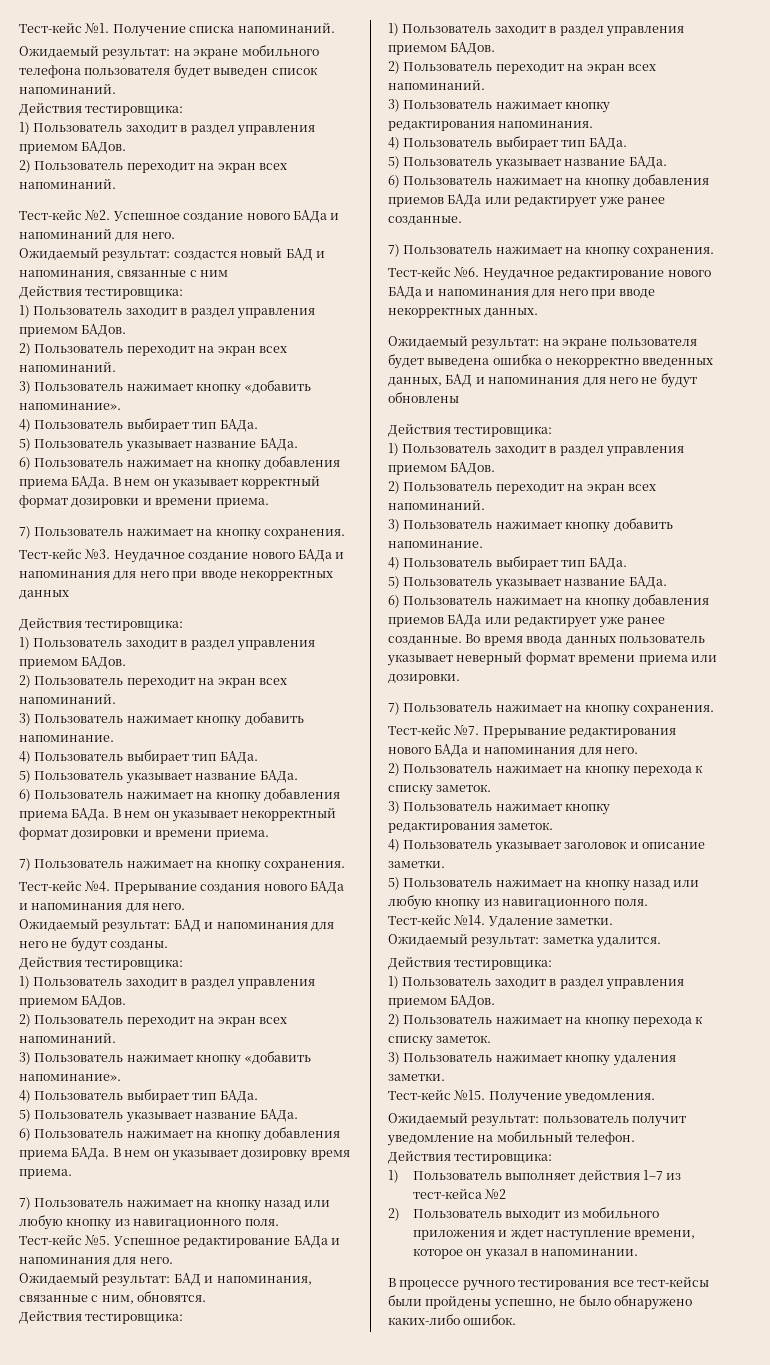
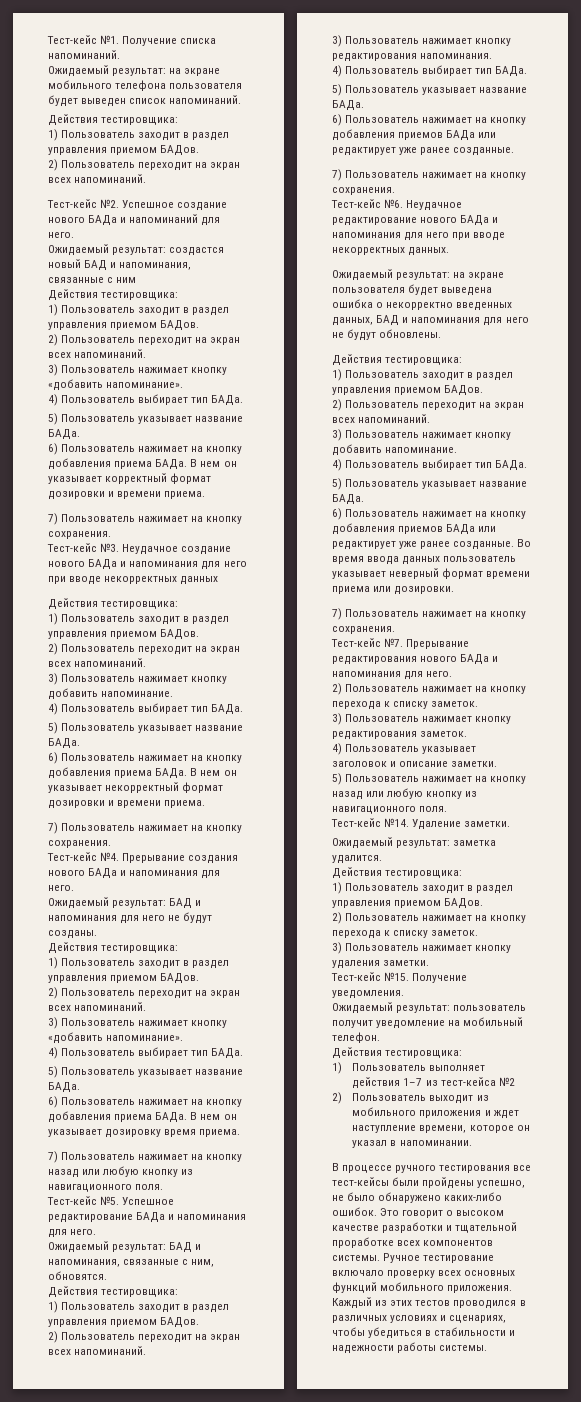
- Ожидаемый результат: на экране пользователя будет выведена ошибка о некорректно введенных данных, БАД и напоминания для него не будут обновлены
+ Ожидаемый результат: на экране пользователя будет выведена ошибка о некорректно введенных данных, БАД и напоминания для него не будут обновлены.
+ Это говорит о высоком качестве разработки и тщательной проработке всех компонентов системы. Ручное тестирование включало проверку всех основных функций мобильного приложения. Каждый из этих тестов проводился в различных условиях и сценариях, чтобы убедиться в стабильности и надежности работы системы.

